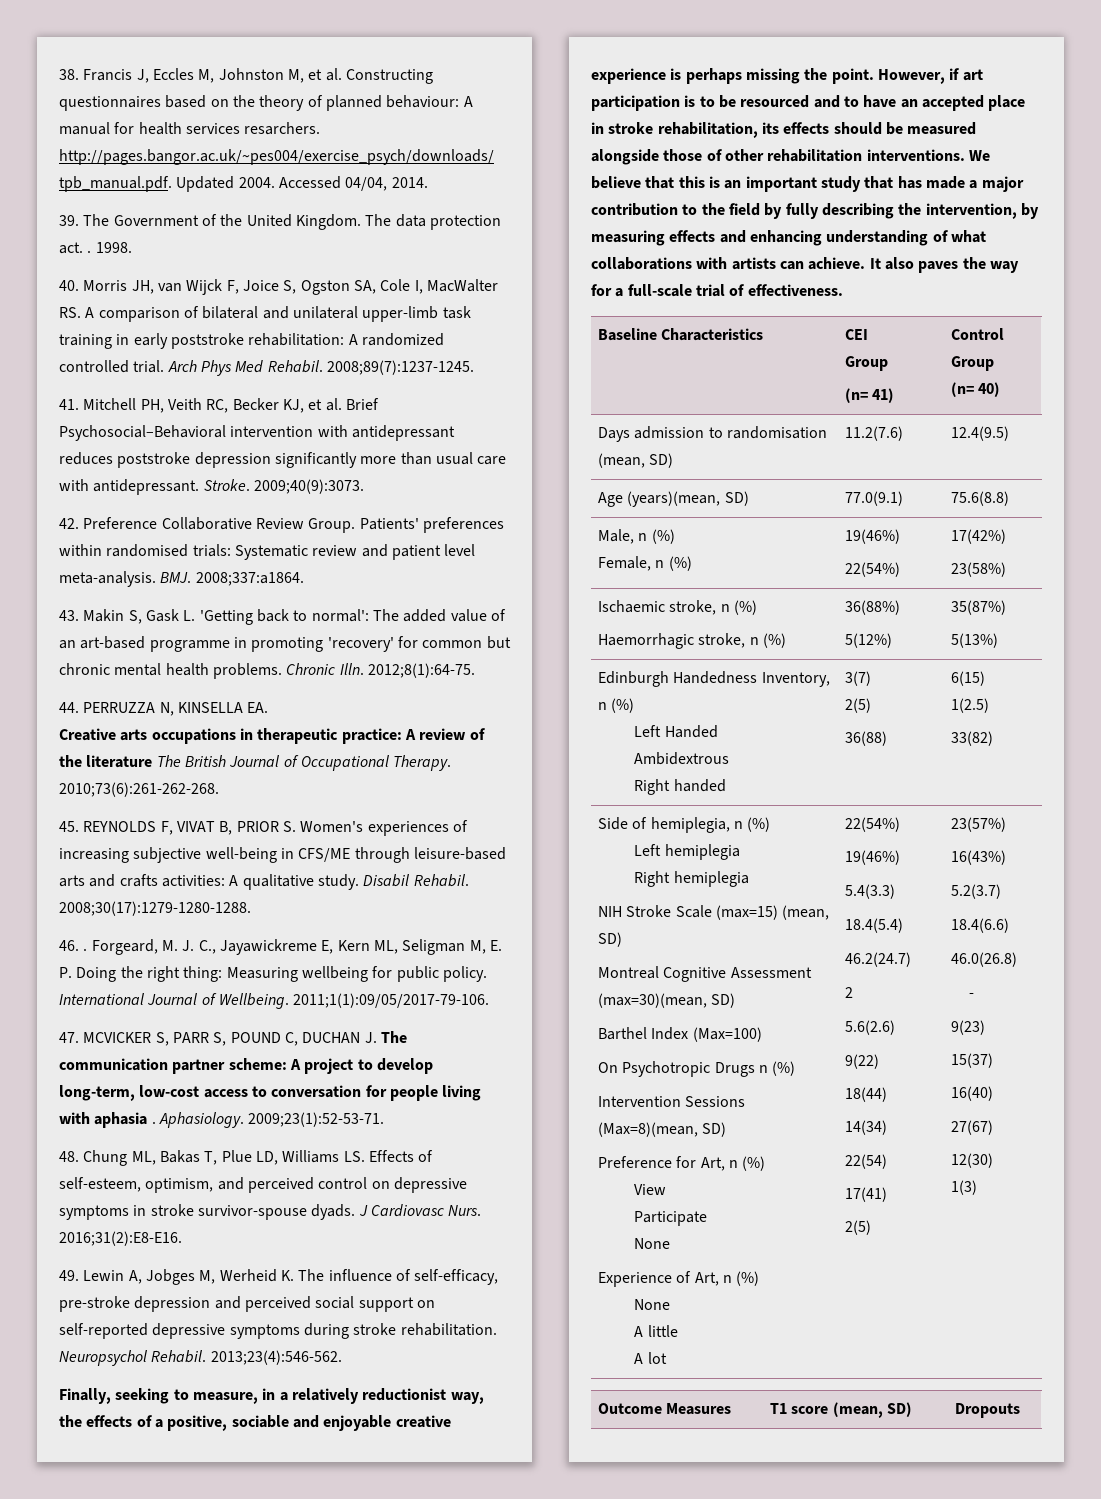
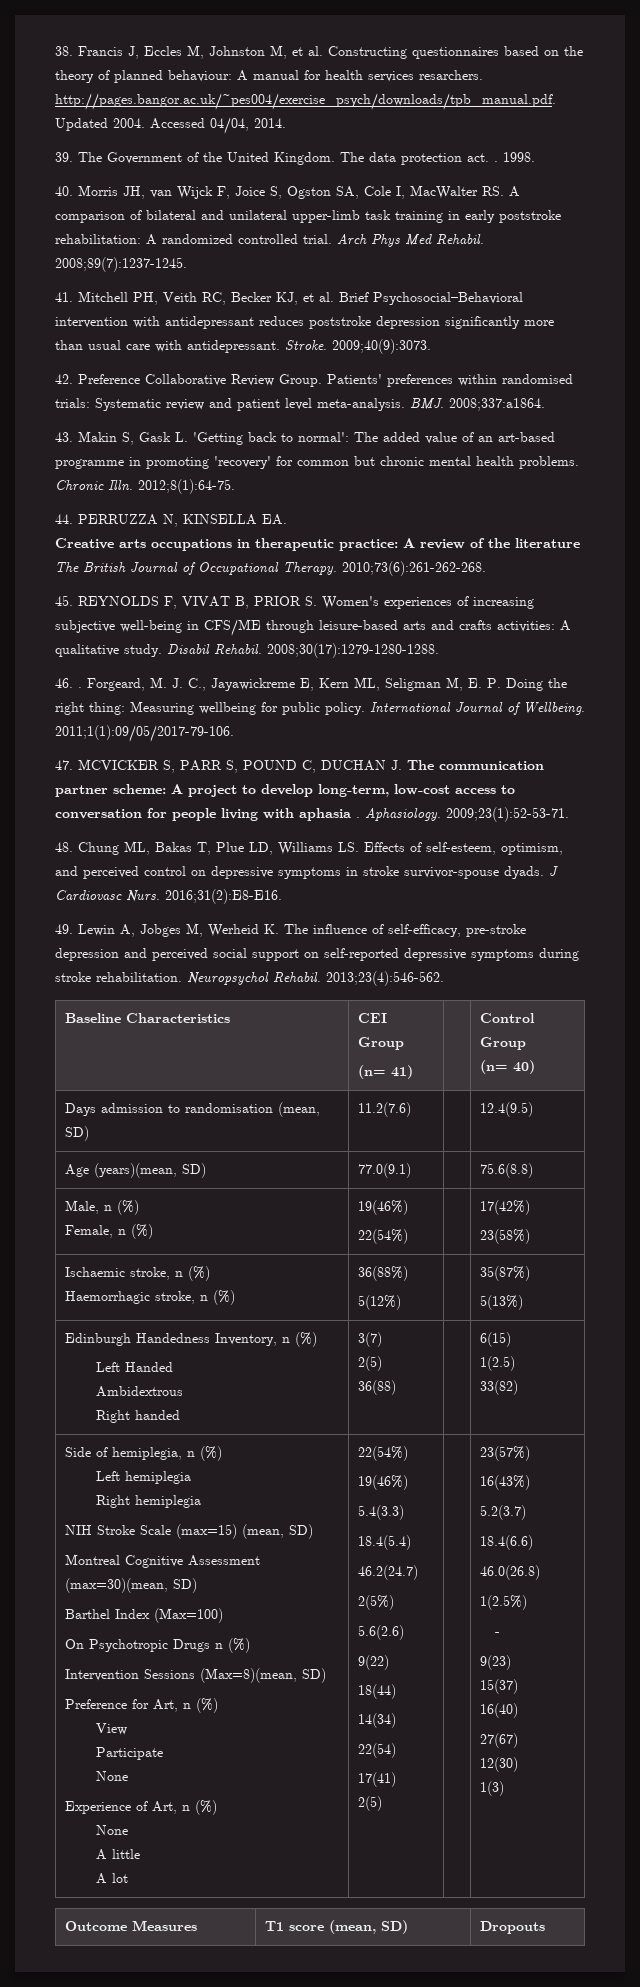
- Finally, seeking to measure, in a relatively reductionist way, the effects of a positive, sociable and enjoyable creative experience is perhaps missing the point. However, if art participation is to be resourced and to have an accepted place in stroke rehabilitation, its effects should be measured alongside those of other rehabilitation interventions. We believe that this is an important study that has made a major contribution to the field by fully describing the intervention, by measuring effects and enhancing understanding of what collaborations with artists can achieve. It also paves the way for a full-scale trial of effectiveness.
- 2
+ 2(5%)
+ 1(2.5%)

